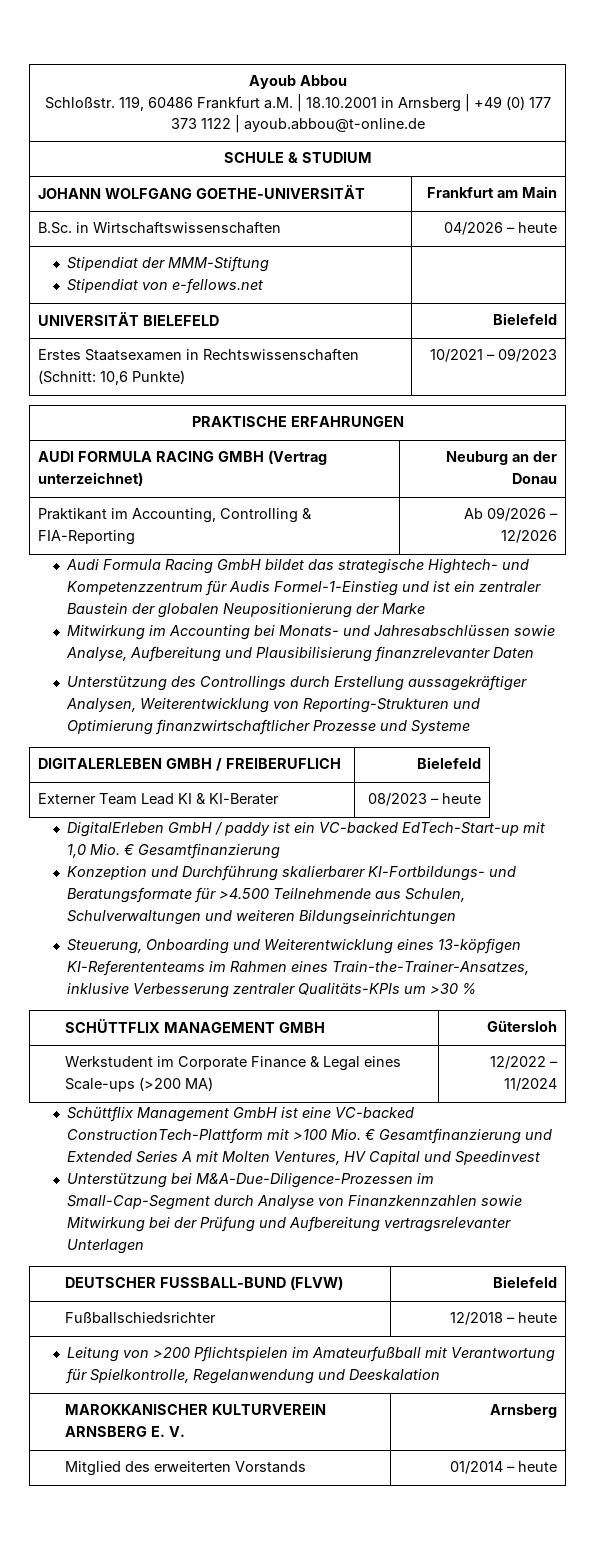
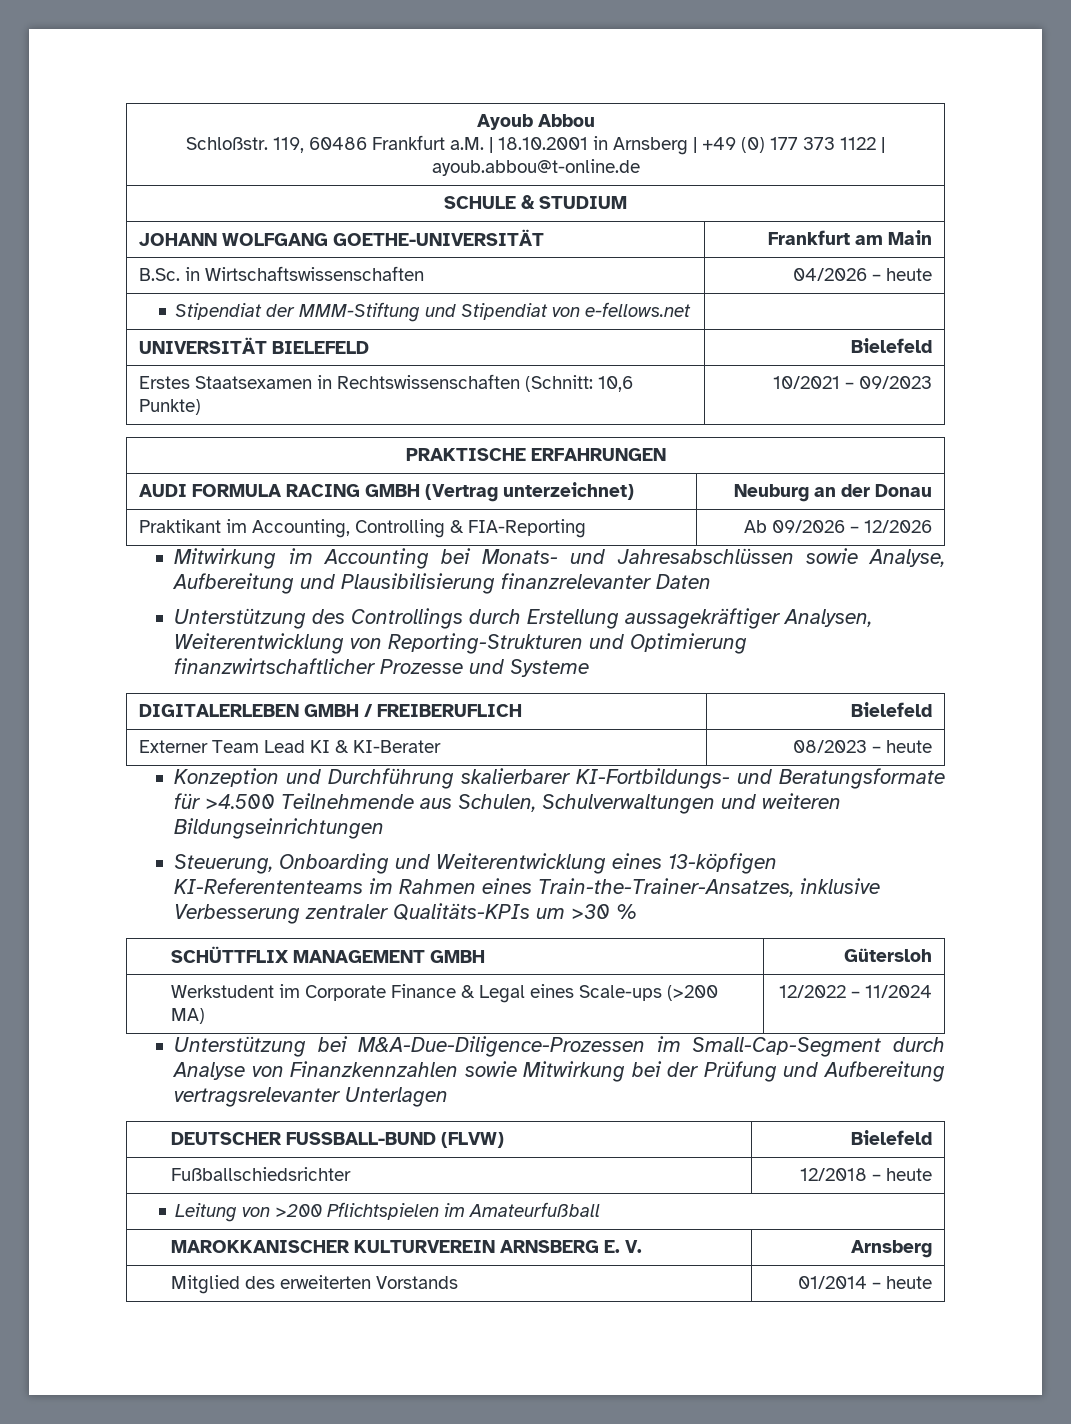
- Stipendiat der MMM-Stiftung
- Stipendiat von e-fellows.net |
+ Stipendiat der MMM-Stiftung und Stipendiat von e-fellows.net |
- Audi Formula Racing GmbH bildet das strategische Hightech- und Kompetenzzentrum für Audis Formel-1-Einstieg und ist ein zentraler Baustein der globalen Neupositionierung der Marke
- DigitalErleben GmbH / paddy ist ein VC-backed EdTech-Start-up mit 1,0 Mio. € Gesamtfinanzierung
- Schüttflix Management GmbH ist eine VC-backed ConstructionTech-Plattform mit >100 Mio. € Gesamtfinanzierung und Extended Series A mit Molten Ventures, HV Capital und Speedinvest
- Leitung von >200 Pflichtspielen im Amateurfußball mit Verantwortung für Spielkontrolle, Regelanwendung und Deeskalation
+ Leitung von >200 Pflichtspielen im Amateurfußball

